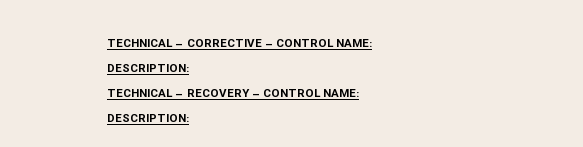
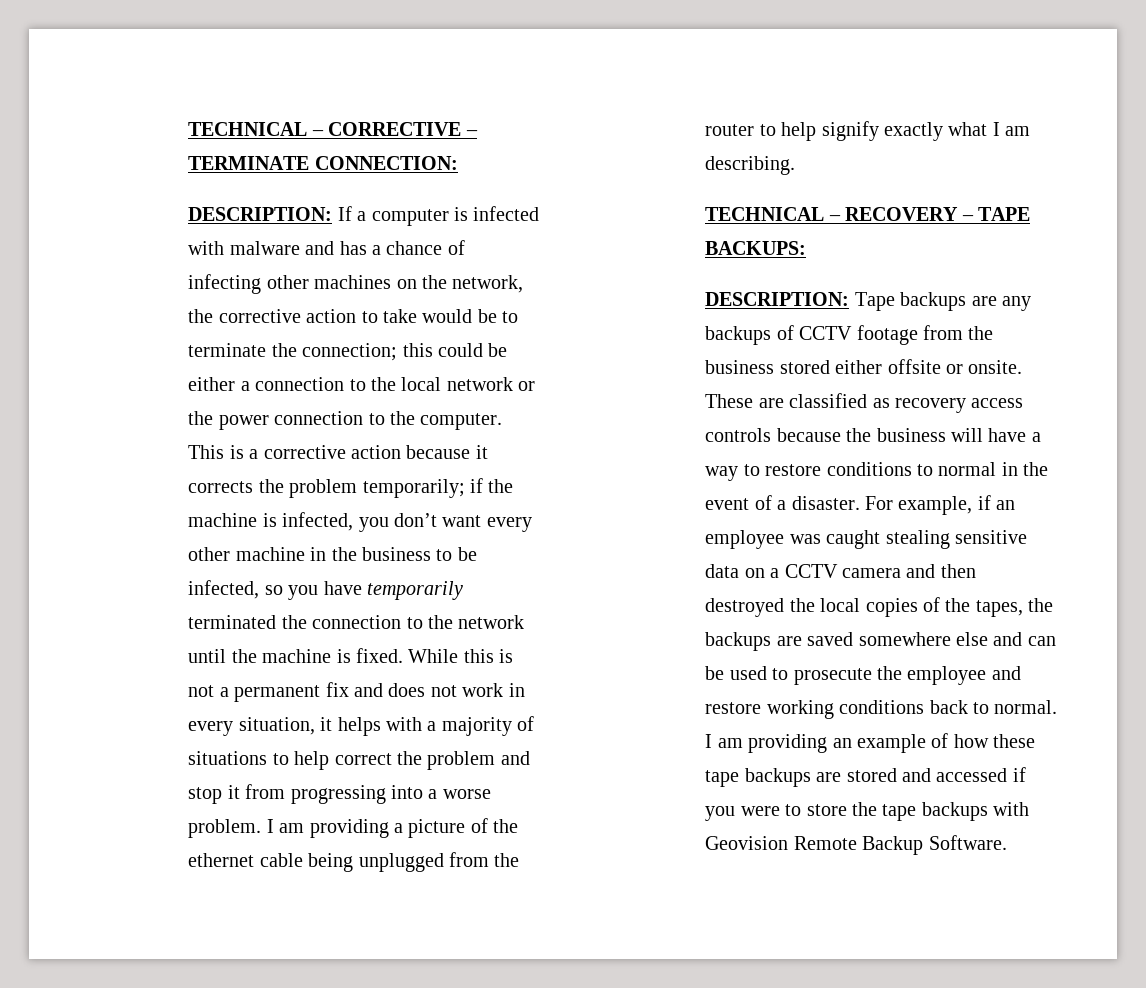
- TECHNICAL – CORRECTIVE – CONTROL NAME:
- DESCRIPTION:
+ TECHNICAL – CORRECTIVE – TERMINATE CONNECTION:
+ DESCRIPTION: If a computer is infected with malware and has a chance of infecting other machines on the network, the corrective action to take would be to terminate the connection; this could be either a connection to the local network or the power connection to the computer. This is a corrective action because it corrects the problem temporarily; if the machine is infected, you don’t want every other machine in the business to be infected, so you have temporarily terminated the connection to the network until the machine is fixed. While this is not a permanent fix and does not work in every situation, it helps with a majority of situations to help correct the problem and stop it from progressing into a worse problem. I am providing a picture of the ethernet cable being unplugged from the router to help signify exactly what I am describing.
- TECHNICAL – RECOVERY – CONTROL NAME:
- DESCRIPTION:
+ TECHNICAL – RECOVERY – TAPE BACKUPS:
+ DESCRIPTION: Tape backups are any backups of CCTV footage from the business stored either offsite or onsite. These are classified as recovery access controls because the business will have a way to restore conditions to normal in the event of a disaster. For example, if an employee was caught stealing sensitive data on a CCTV camera and then destroyed the local copies of the tapes, the backups are saved somewhere else and can be used to prosecute the employee and restore working conditions back to normal. I am providing an example of how these tape backups are stored and accessed if you were to store the tape backups with Geovision Remote Backup Software.

